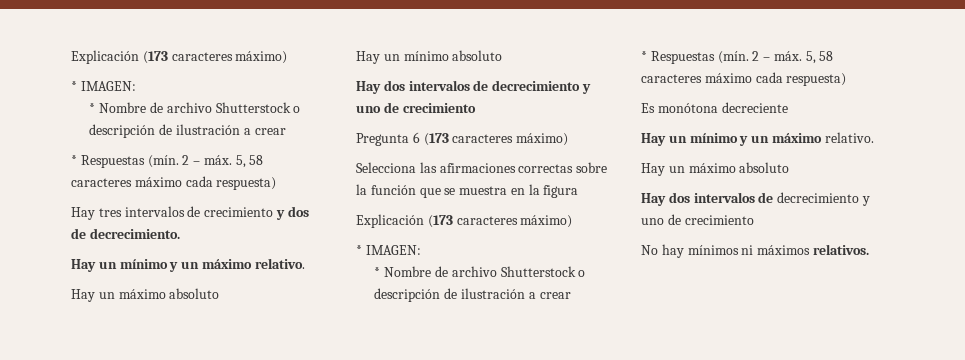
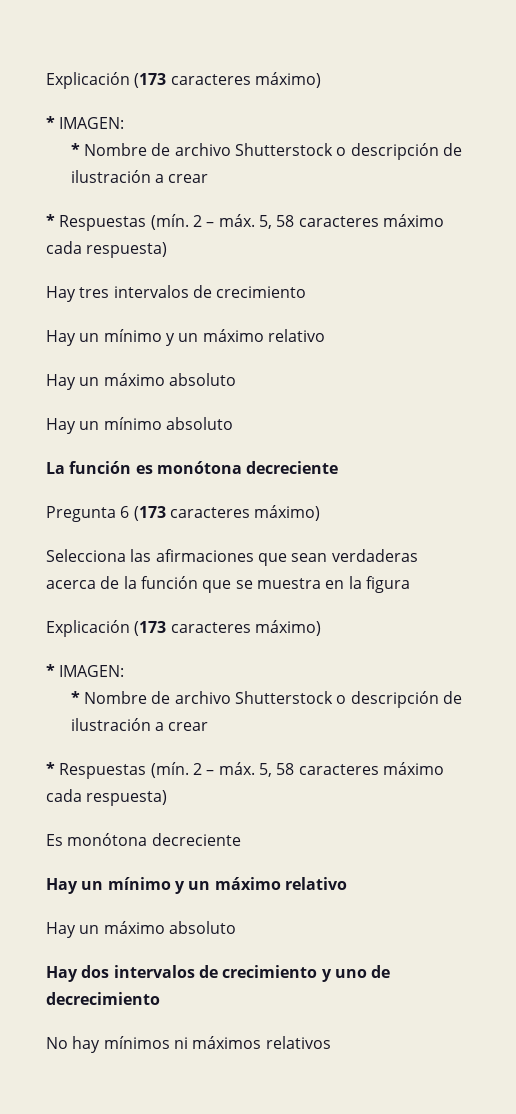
- Hay tres intervalos de crecimiento y dos de decrecimiento.
- Hay un mínimo y un máximo relativo.
+ Hay tres intervalos de crecimiento
+ Hay un mínimo y un máximo relativo
  Hay un mínimo absoluto
- Hay dos intervalos de decrecimiento y uno de crecimiento
+ La función es monótona decreciente
- Selecciona las afirmaciones correctas sobre la función que se muestra en la figura
+ Selecciona las afirmaciones que sean verdaderas acerca de la función que se muestra en la figura
  Es monótona decreciente
- Hay un mínimo y un máximo relativo.
+ Hay un mínimo y un máximo relativo
  Hay un máximo absoluto
- Hay dos intervalos de decrecimiento y uno de crecimiento
+ Hay dos intervalos de crecimiento y uno de decrecimiento
- No hay mínimos ni máximos relativos.
+ No hay mínimos ni máximos relativos

